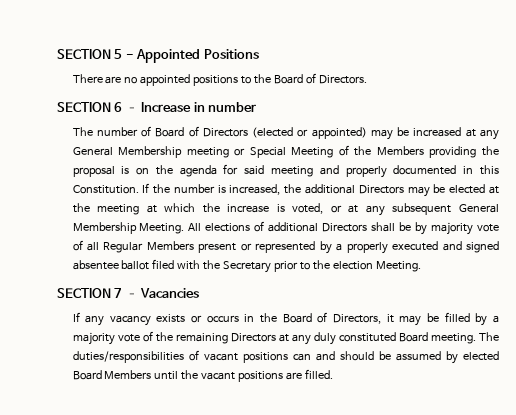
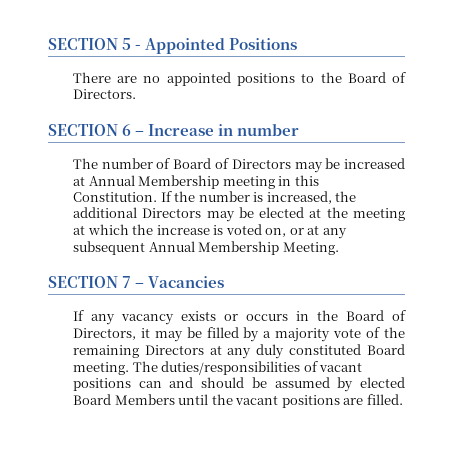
- The number of Board of Directors (elected or appointed) may be increased at any General Membership meeting or Special Meeting of the Members providing the proposal is on the agenda for said meeting and properly documented in this Constitution.
+ The number of Board of Directors may be increased at Annual Membership meeting in this Constitution.
- If the number is increased, the additional Directors may be elected at the meeting at which the increase is voted, or at any subsequent General Membership Meeting. All elections of additional Directors shall be by majority vote of all Regular Members present or represented by a properly executed and signed absentee ballot filed with the Secretary prior to the election Meeting.
+ If the number is increased, the additional Directors may be elected at the meeting at which the increase is voted on, or at any subsequent Annual Membership Meeting.

